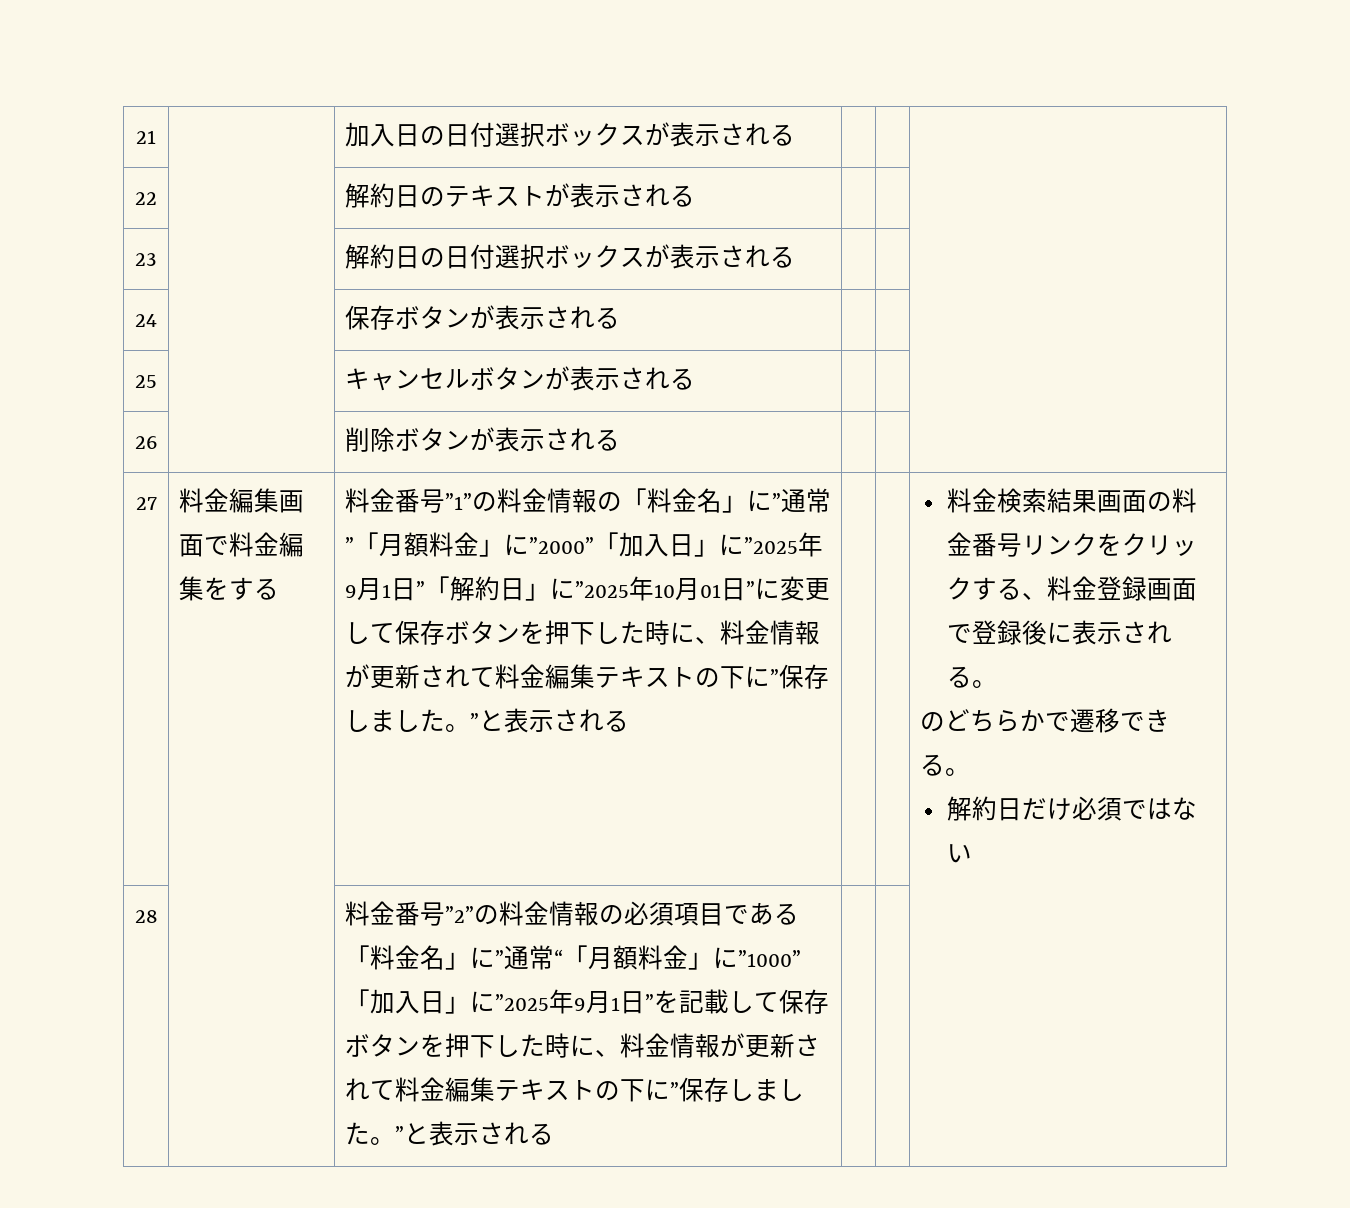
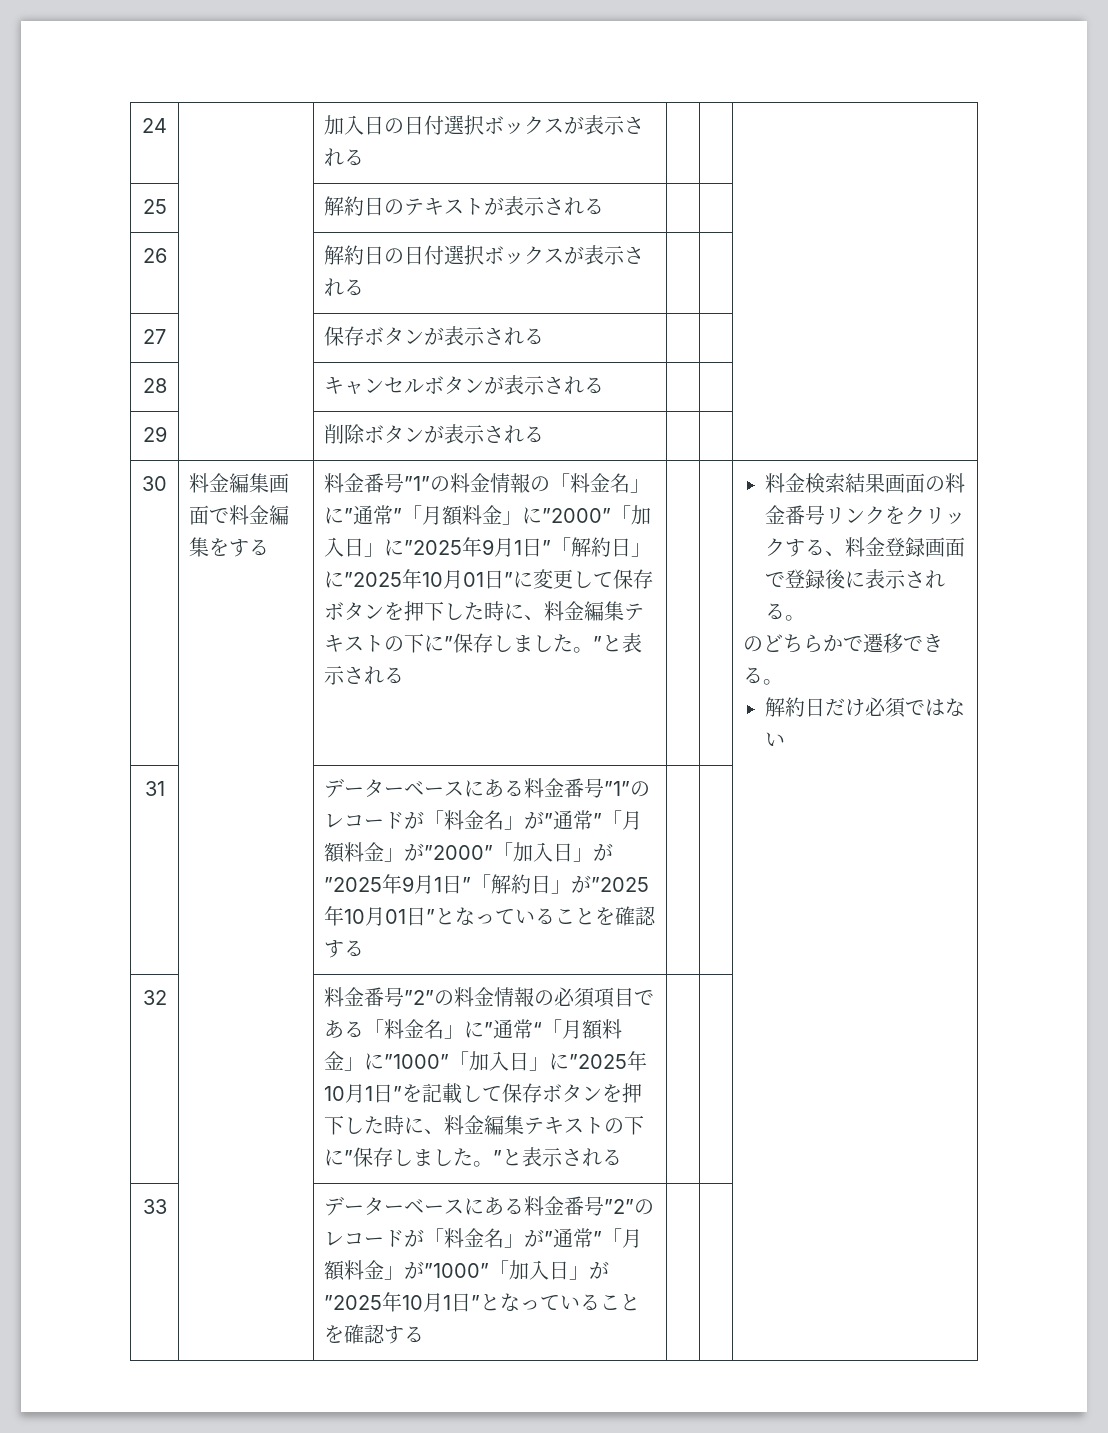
- 21 | | 加入日の日付選択ボックスが表示される | | |
+ 24 | | 加入日の日付選択ボックスが表示される | | |
- 22 | | 解約日のテキストが表示される | | |
+ 25 | | 解約日のテキストが表示される | | |
- 23 | | 解約日の日付選択ボックスが表示される | | |
+ 26 | | 解約日の日付選択ボックスが表示される | | |
- 24 | | 保存ボタンが表示される | | |
+ 27 | | 保存ボタンが表示される | | |
- 25 | | キャンセルボタンが表示される | | |
+ 28 | | キャンセルボタンが表示される | | |
- 26 | | 削除ボタンが表示される | | |
+ 29 | | 削除ボタンが表示される | | |
- 27
+ 30
- 料金番号”1”の料金情報の「料金名」に”通常”「月額料金」に”2000”「加入日」に”2025年9月1日”「解約日」に”2025年10月01日”に変更して保存ボタンを押下した時に、料金情報が更新されて料金編集テキストの下に”保存しました。”と表示される
+ 料金番号”1”の料金情報の「料金名」に”通常”「月額料金」に”2000”「加入日」に”2025年9月1日”「解約日」に”2025年10月01日”に変更して保存ボタンを押下した時に、料金編集テキストの下に”保存しました。”と表示される
- 28
+ 31 | | データーベースにある料金番号”1”のレコードが「料金名」が”通常”「月額料金」が”2000”「加入日」が”2025年9月1日”「解約日」が”2025年10月01日”となっていることを確認する | | |
+ 32
- 料金番号”2”の料金情報の必須項目である「料金名」に”通常“「月額料金」に”1000”「加入日」に”2025年9月1日”を記載して保存ボタンを押下した時に、料金情報が更新されて料金編集テキストの下に”保存しました。”と表示される
+ 料金番号”2”の料金情報の必須項目である「料金名」に”通常“「月額料金」に”1000”「加入日」に”2025年10月1日”を記載して保存ボタンを押下した時に、料金編集テキストの下に”保存しました。”と表示される
+ 33 | | データーベースにある料金番号”2”のレコードが「料金名」が”通常”「月額料金」が”1000”「加入日」が”2025年10月1日”となっていることを確認する | | |

